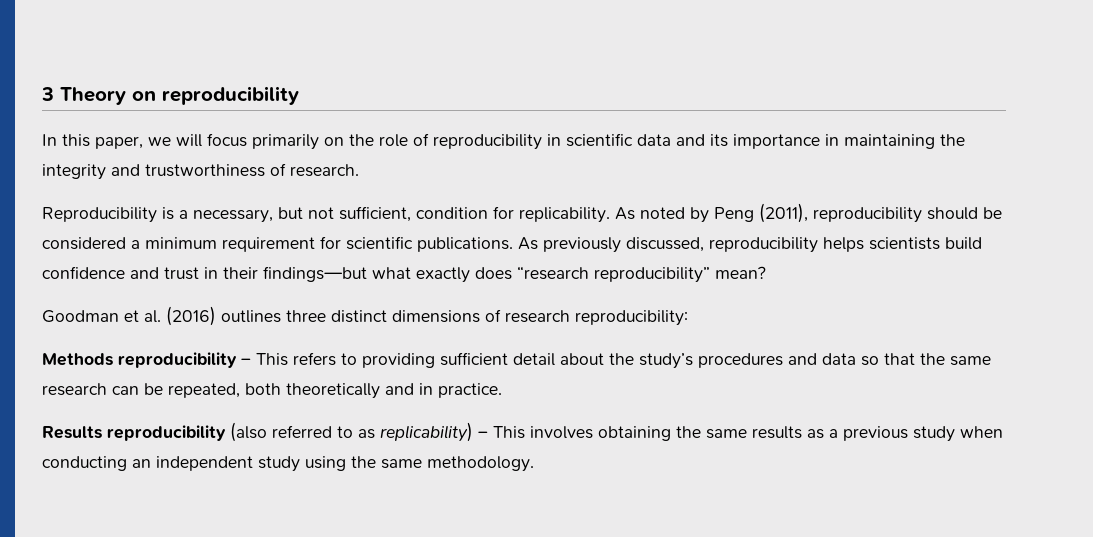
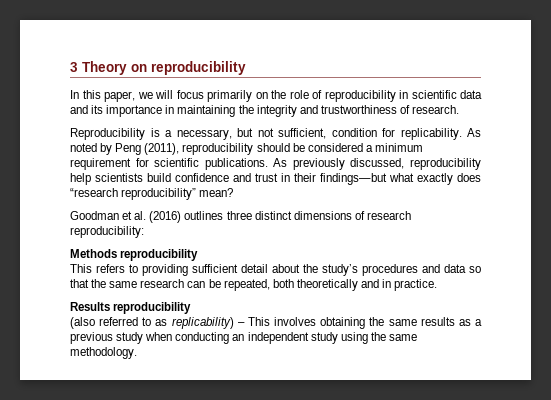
- As previously discussed, reproducibility helps scientists build confidence and trust in their findings—but what exactly does “research reproducibility” mean?
+ As previously discussed, reproducibility help scientists build confidence and trust in their findings—but what exactly does “research reproducibility” mean?
- Methods reproducibility – This refers to providing sufficient detail about the study’s procedures and data so that the same research can be repeated, both theoretically and in practice.
+ Methods reproducibility
+ This refers to providing sufficient detail about the study’s procedures and data so that the same research can be repeated, both theoretically and in practice.
- Results reproducibility (also referred to as replicability) – This involves obtaining the same results as a previous study when conducting an independent study using the same methodology.
+ Results reproducibility
+ (also referred to as replicability) – This involves obtaining the same results as a previous study when conducting an independent study using the same methodology.

